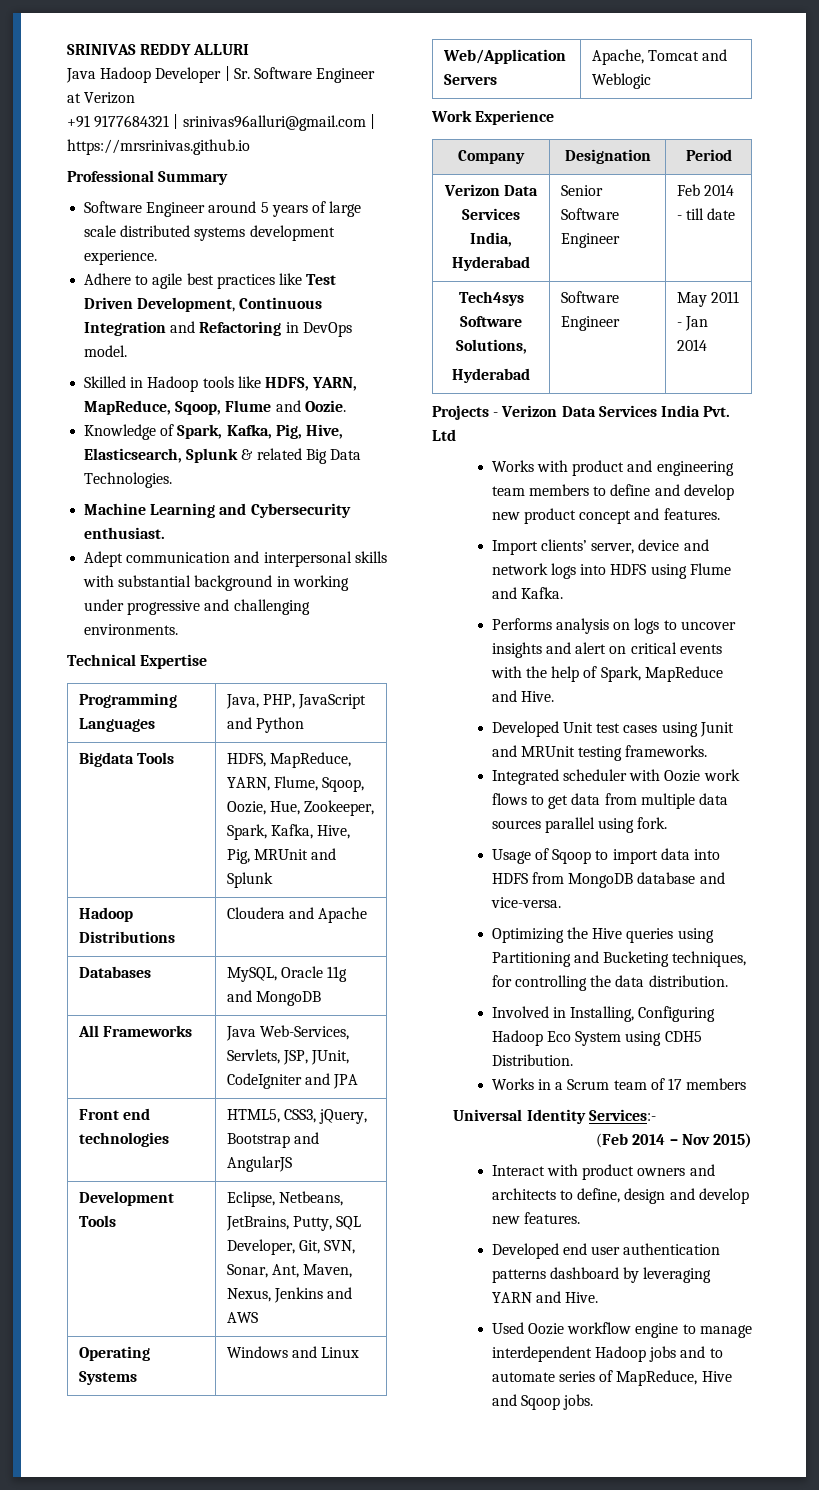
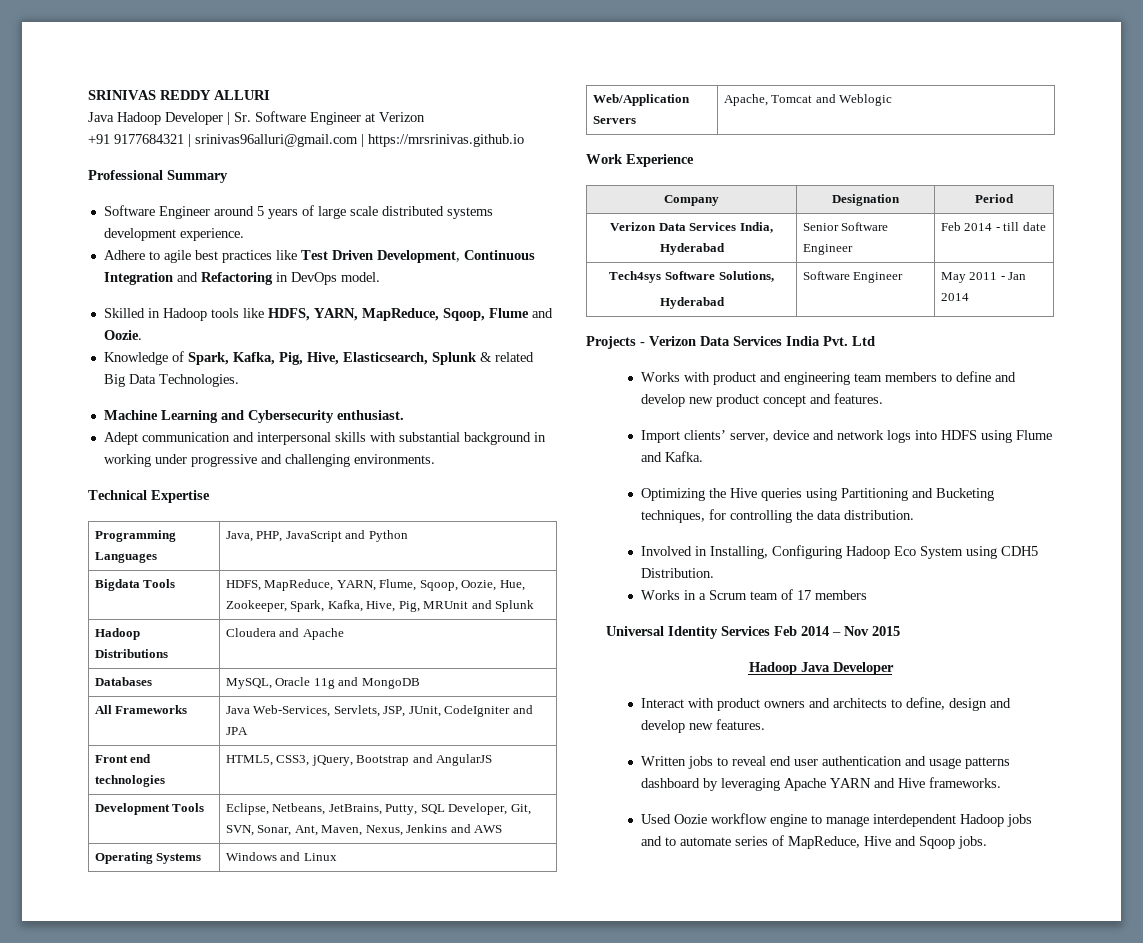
- Performs analysis on logs to uncover insights and alert on critical events with the help of Spark, MapReduce and Hive.
- Developed Unit test cases using Junit and MRUnit testing frameworks.
- Integrated scheduler with Oozie work flows to get data from multiple data sources parallel using fork.
- Usage of Sqoop to import data into HDFS from MongoDB database and vice-versa.
- Universal Identity Services:-
- (Feb 2014 – Nov 2015)
+ Universal Identity Services Feb 2014 – Nov 2015
+ Hadoop Java Developer
- Developed end user authentication patterns dashboard by leveraging YARN and Hive.
+ Written jobs to reveal end user authentication and usage patterns dashboard by leveraging Apache YARN and Hive frameworks.

